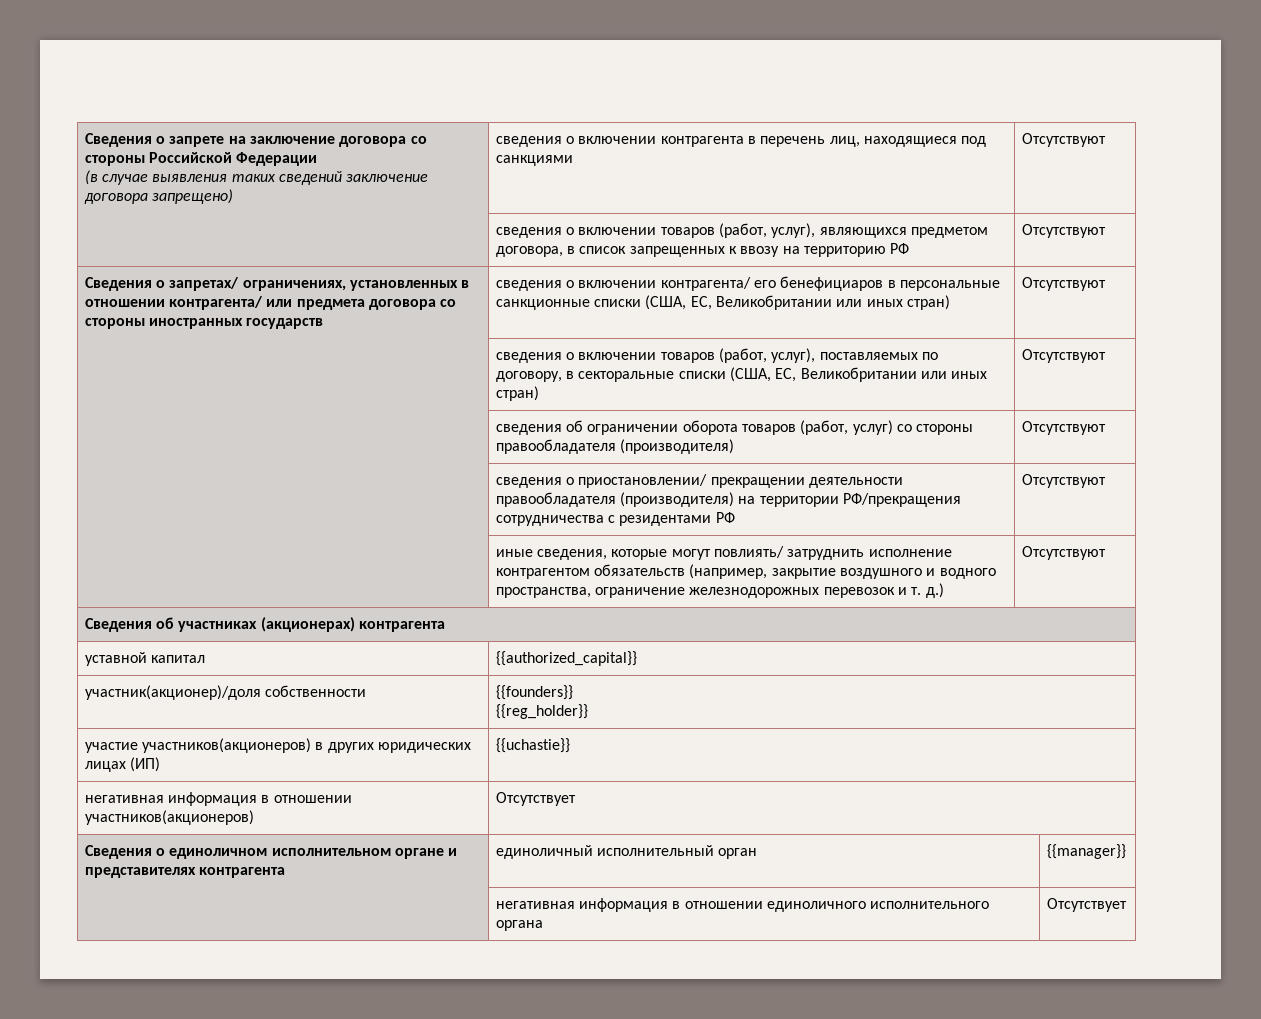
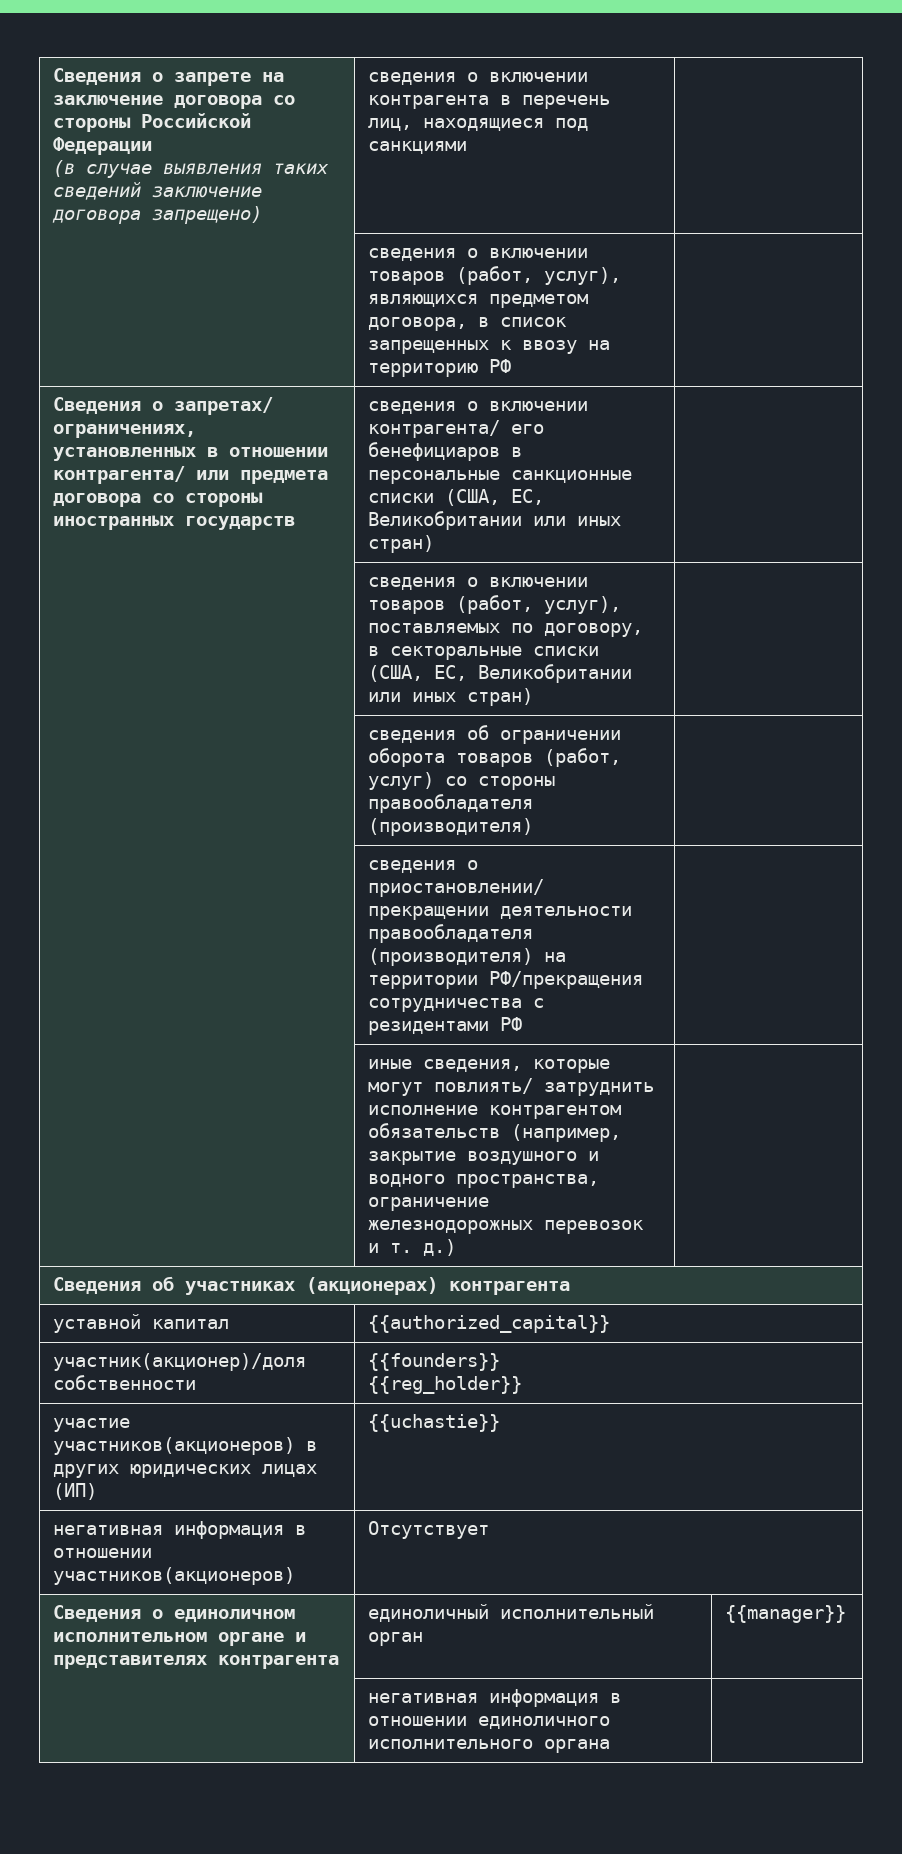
  Сведения о запрете на заключение договора со стороны Российской Федерации
- (в случае выявления таких сведений заключение договора запрещено) | сведения о включении контрагента в перечень лиц, находящиеся под санкциями | Отсутствуют
+ (в случае выявления таких сведений заключение договора запрещено) | сведения о включении контрагента в перечень лиц, находящиеся под санкциями |
- | сведения о включении товаров (работ, услуг), являющихся предметом договора, в список запрещенных к ввозу на территорию РФ | Отсутствуют
+ | сведения о включении товаров (работ, услуг), являющихся предметом договора, в список запрещенных к ввозу на территорию РФ |
- Сведения о запретах/ ограничениях, установленных в отношении контрагента/ или предмета договора со стороны иностранных государств | сведения о включении контрагента/ его бенефициаров в персональные санкционные списки (США, ЕС, Великобритании или иных стран) | Отсутствуют
+ Сведения о запретах/ ограничениях, установленных в отношении контрагента/ или предмета договора со стороны иностранных государств | сведения о включении контрагента/ его бенефициаров в персональные санкционные списки (США, ЕС, Великобритании или иных стран) |
- | сведения о включении товаров (работ, услуг), поставляемых по договору, в секторальные списки (США, ЕС, Великобритании или иных стран) | Отсутствуют
+ | сведения о включении товаров (работ, услуг), поставляемых по договору, в секторальные списки (США, ЕС, Великобритании или иных стран) |
- | сведения об ограничении оборота товаров (работ, услуг) со стороны правообладателя (производителя) | Отсутствуют
+ | сведения об ограничении оборота товаров (работ, услуг) со стороны правообладателя (производителя) |
- | сведения о приостановлении/ прекращении деятельности правообладателя (производителя) на территории РФ/прекращения сотрудничества с резидентами РФ | Отсутствуют
+ | сведения о приостановлении/ прекращении деятельности правообладателя (производителя) на территории РФ/прекращения сотрудничества с резидентами РФ |
- | иные сведения, которые могут повлиять/ затруднить исполнение контрагентом обязательств (например, закрытие воздушного и водного пространства, ограничение железнодорожных перевозок и т. д.) | Отсутствуют
+ | иные сведения, которые могут повлиять/ затруднить исполнение контрагентом обязательств (например, закрытие воздушного и водного пространства, ограничение железнодорожных перевозок и т. д.) |
- | негативная информация в отношении единоличного исполнительного органа | Отсутствует
+ | негативная информация в отношении единоличного исполнительного органа |

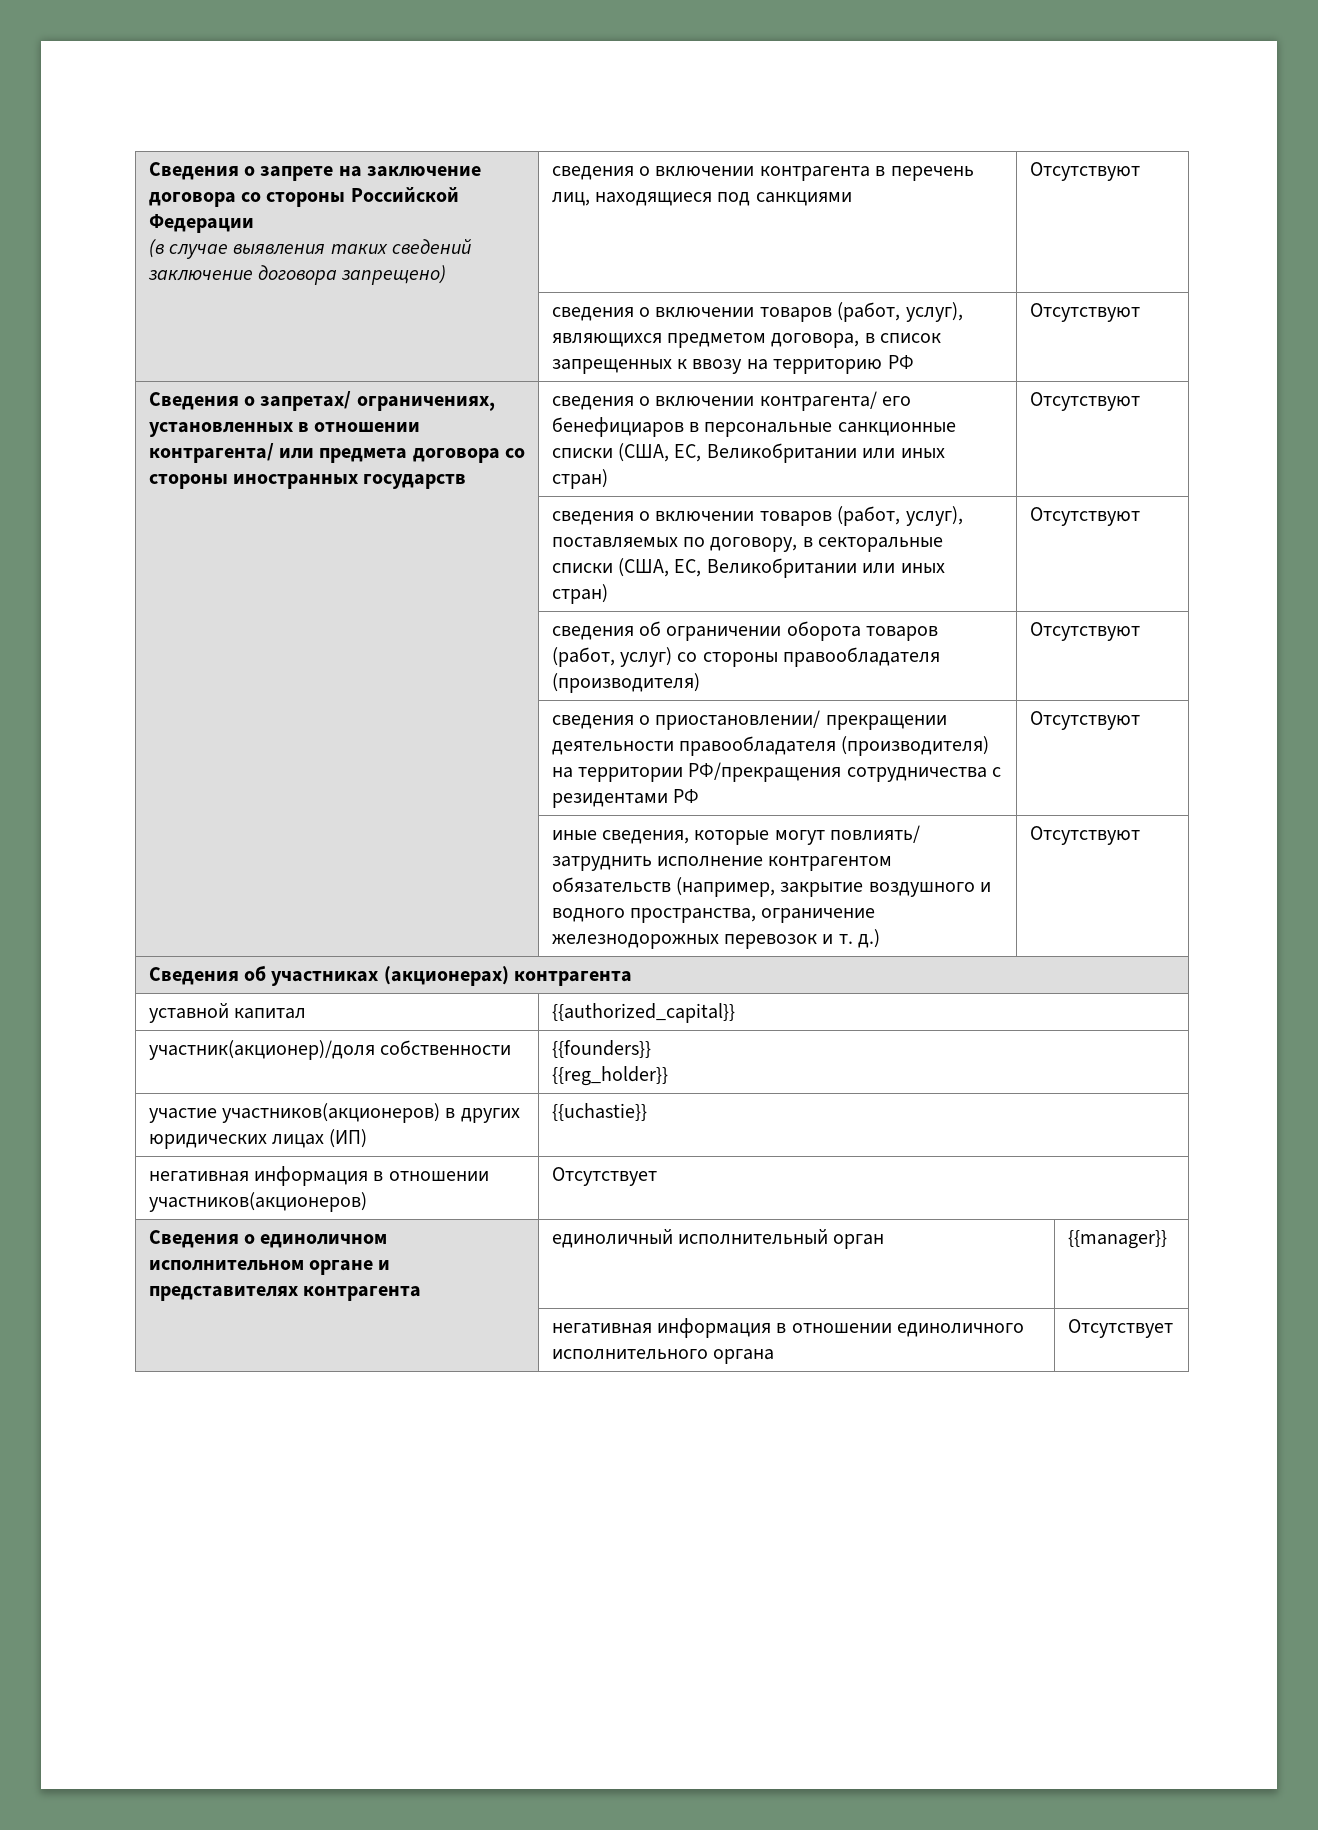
  Сведения о запрете на заключение договора со стороны Российской Федерации
- (в случае выявления таких сведений заключение договора запрещено) | сведения о включении контрагента в перечень лиц, находящиеся под санкциями |
+ (в случае выявления таких сведений заключение договора запрещено) | сведения о включении контрагента в перечень лиц, находящиеся под санкциями | Отсутствуют
- | сведения о включении товаров (работ, услуг), являющихся предметом договора, в список запрещенных к ввозу на территорию РФ |
+ | сведения о включении товаров (работ, услуг), являющихся предметом договора, в список запрещенных к ввозу на территорию РФ | Отсутствуют
- Сведения о запретах/ ограничениях, установленных в отношении контрагента/ или предмета договора со стороны иностранных государств | сведения о включении контрагента/ его бенефициаров в персональные санкционные списки (США, ЕС, Великобритании или иных стран) |
+ Сведения о запретах/ ограничениях, установленных в отношении контрагента/ или предмета договора со стороны иностранных государств | сведения о включении контрагента/ его бенефициаров в персональные санкционные списки (США, ЕС, Великобритании или иных стран) | Отсутствуют
- | сведения о включении товаров (работ, услуг), поставляемых по договору, в секторальные списки (США, ЕС, Великобритании или иных стран) |
+ | сведения о включении товаров (работ, услуг), поставляемых по договору, в секторальные списки (США, ЕС, Великобритании или иных стран) | Отсутствуют
- | сведения об ограничении оборота товаров (работ, услуг) со стороны правообладателя (производителя) |
+ | сведения об ограничении оборота товаров (работ, услуг) со стороны правообладателя (производителя) | Отсутствуют
- | сведения о приостановлении/ прекращении деятельности правообладателя (производителя) на территории РФ/прекращения сотрудничества с резидентами РФ |
+ | сведения о приостановлении/ прекращении деятельности правообладателя (производителя) на территории РФ/прекращения сотрудничества с резидентами РФ | Отсутствуют
- | иные сведения, которые могут повлиять/ затруднить исполнение контрагентом обязательств (например, закрытие воздушного и водного пространства, ограничение железнодорожных перевозок и т. д.) |
+ | иные сведения, которые могут повлиять/ затруднить исполнение контрагентом обязательств (например, закрытие воздушного и водного пространства, ограничение железнодорожных перевозок и т. д.) | Отсутствуют
- | негативная информация в отношении единоличного исполнительного органа |
+ | негативная информация в отношении единоличного исполнительного органа | Отсутствует

